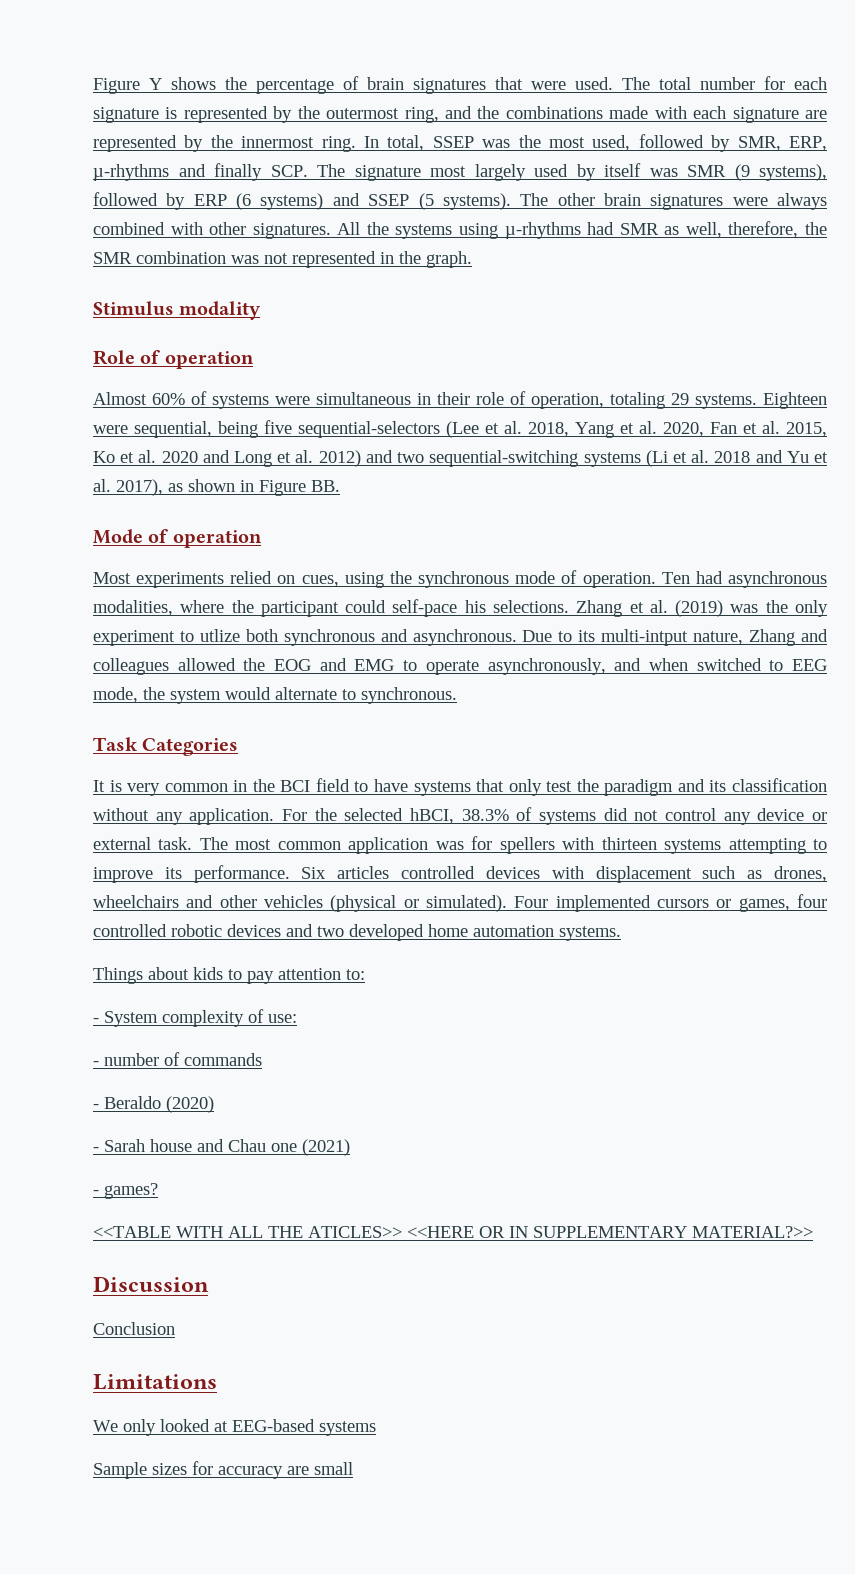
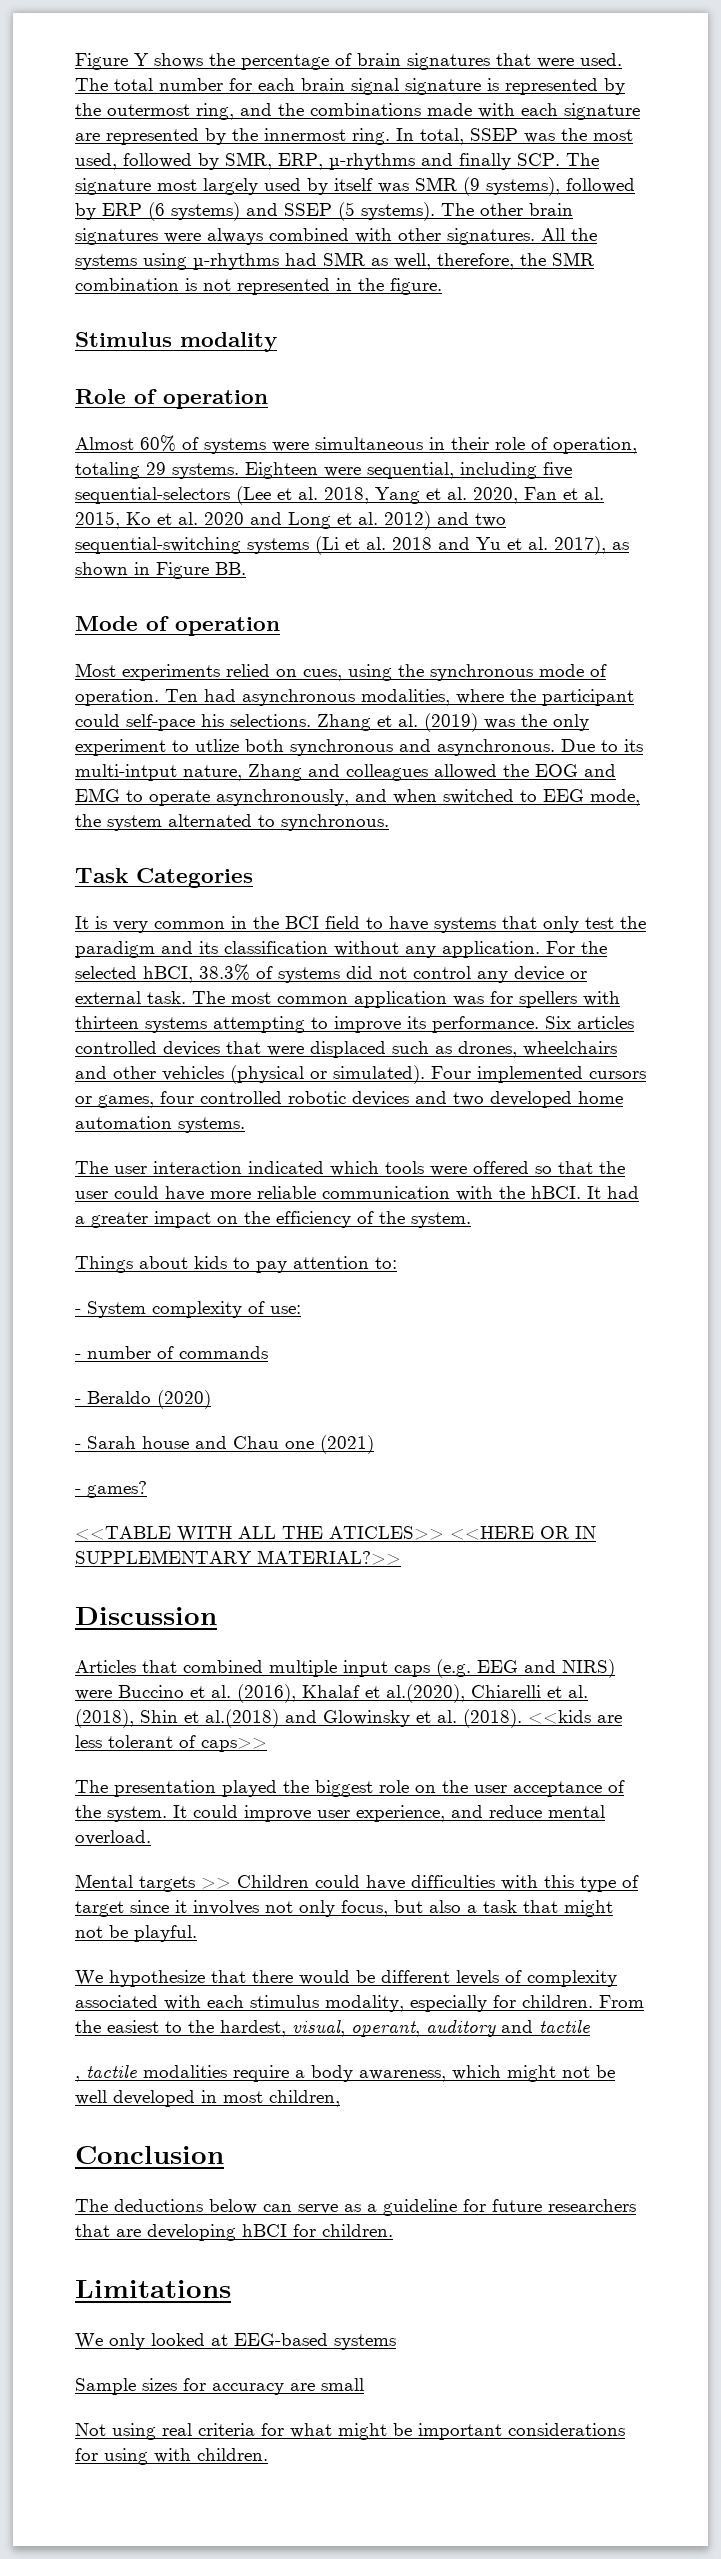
- The total number for each signature is represented by the outermost ring, and the combinations made with each signature are represented by the innermost ring.
+ The total number for each brain signal signature is represented by the outermost ring, and the combinations made with each signature are represented by the innermost ring.
- All the systems using µ-rhythms had SMR as well, therefore, the SMR combination was not represented in the graph.
+ All the systems using µ-rhythms had SMR as well, therefore, the SMR combination is not represented in the figure.
- Eighteen were sequential, being five sequential-selectors (Lee et al. 2018, Yang et al. 2020, Fan et al. 2015, Ko et al. 2020 and Long et al. 2012) and two sequential-switching systems (Li et al. 2018 and Yu et al. 2017), as shown in Figure BB.
+ Eighteen were sequential, including five sequential-selectors (Lee et al. 2018, Yang et al. 2020, Fan et al. 2015, Ko et al. 2020 and Long et al. 2012) and two sequential-switching systems (Li et al. 2018 and Yu et al. 2017), as shown in Figure BB.
- Due to its multi-intput nature, Zhang and colleagues allowed the EOG and EMG to operate asynchronously, and when switched to EEG mode, the system would alternate to synchronous.
+ Due to its multi-intput nature, Zhang and colleagues allowed the EOG and EMG to operate asynchronously, and when switched to EEG mode, the system alternated to synchronous.
- Six articles controlled devices with displacement such as drones, wheelchairs and other vehicles (physical or simulated).
+ Six articles controlled devices that were displaced such as drones, wheelchairs and other vehicles (physical or simulated).
+ The user interaction indicated which tools were offered so that the user could have more reliable communication with the hBCI. It had a greater impact on the efficiency of the system.
+ Articles that combined multiple input caps (e.g. EEG and NIRS) were Buccino et al. (2016), Khalaf et al.(2020), Chiarelli et al. (2018), Shin et al.(2018) and Glowinsky et al. (2018). <<kids are less tolerant of caps>>
+ The presentation played the biggest role on the user acceptance of the system. It could improve user experience, and reduce mental overload.
+ Mental targets >> Children could have difficulties with this type of target since it involves not only focus, but also a task that might not be playful.
+ We hypothesize that there would be different levels of complexity associated with each stimulus modality, especially for children. From the easiest to the hardest, visual, operant, auditory and tactile
+ , tactile modalities require a body awareness, which might not be well developed in most children,
  Conclusion
+ The deductions below can serve as a guideline for future researchers that are developing hBCI for children.
+ Not using real criteria for what might be important considerations for using with children.

